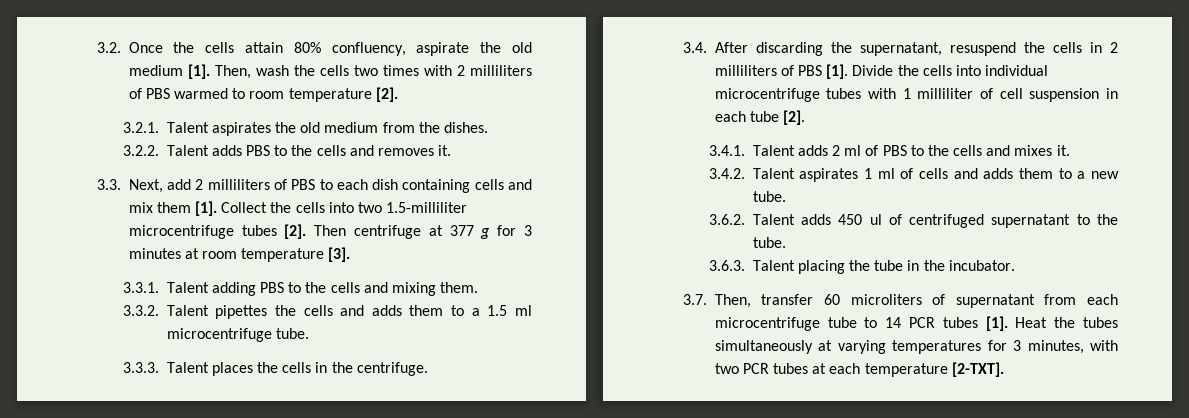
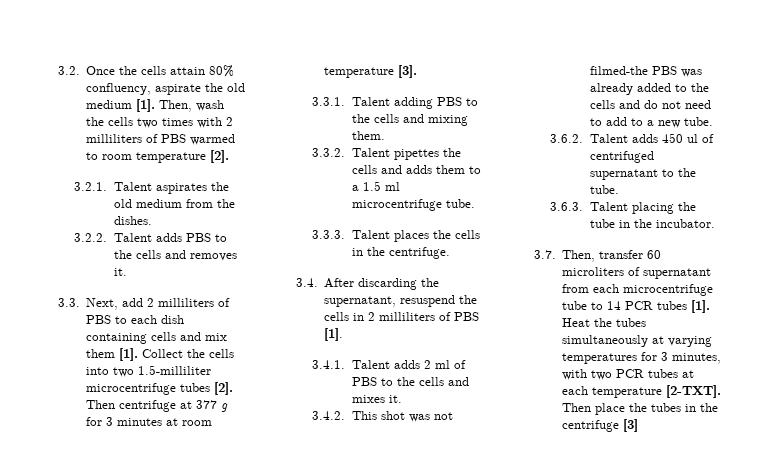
- Divide the cells into individual microcentrifuge tubes with 1 milliliter of cell suspension in each tube [2].
- 3.4.2. Talent aspirates 1 ml of cells and adds them to a new tube.
+ 3.4.2. This shot was not filmed-the PBS was already added to the cells and do not need to add to a new tube.
+ Then place the tubes in the centrifuge [3]

